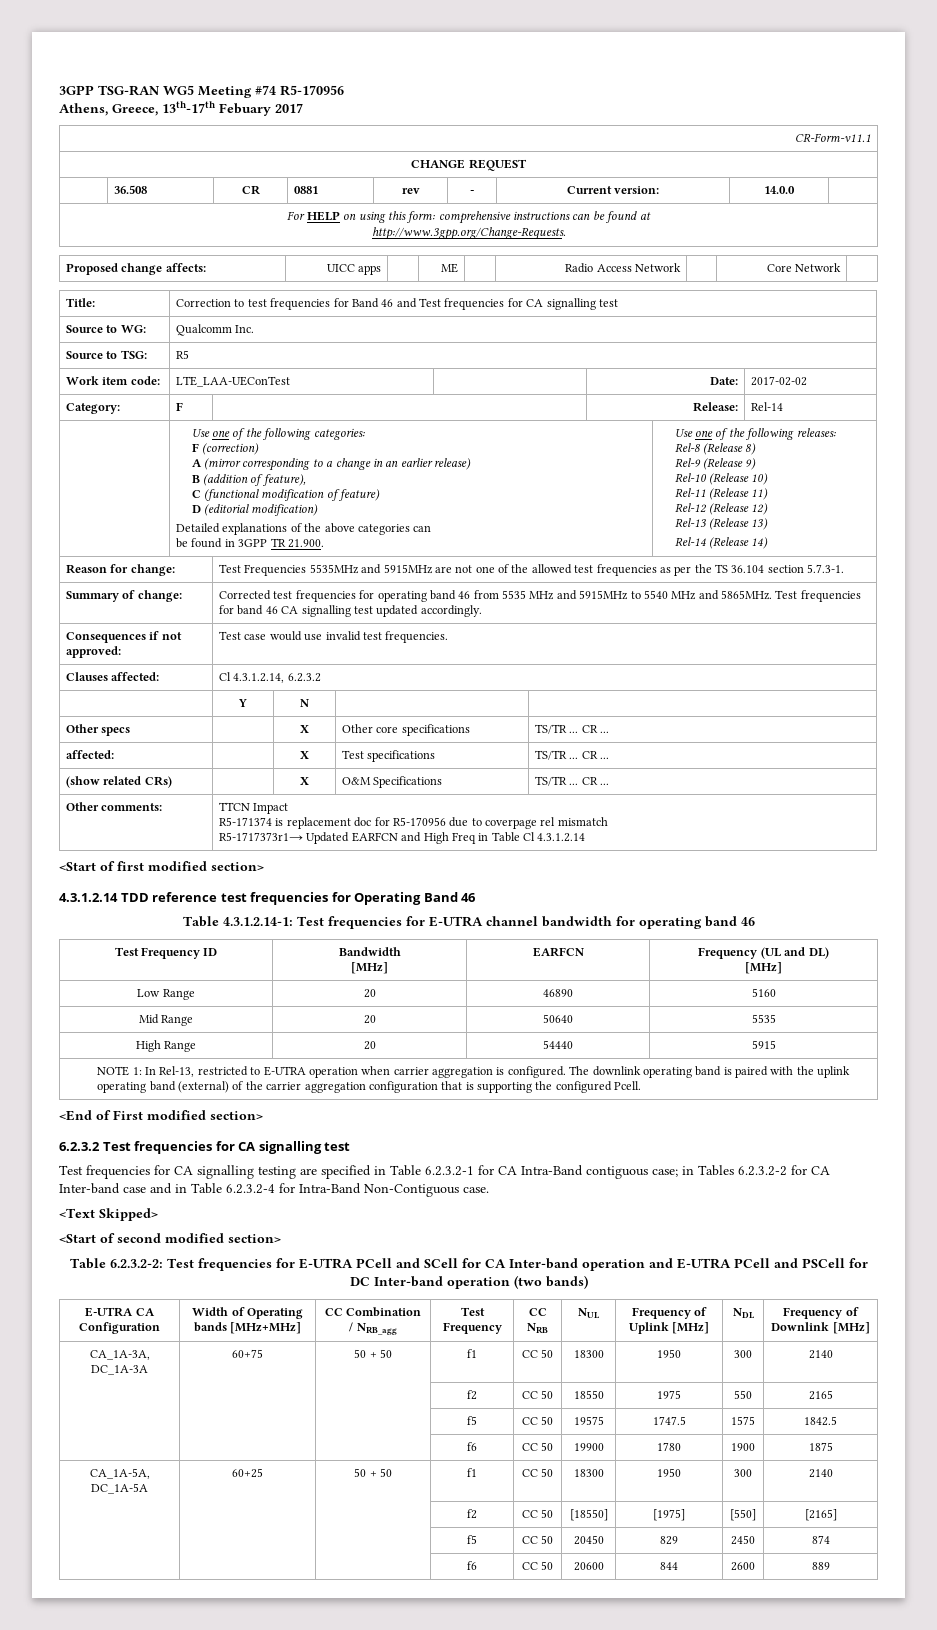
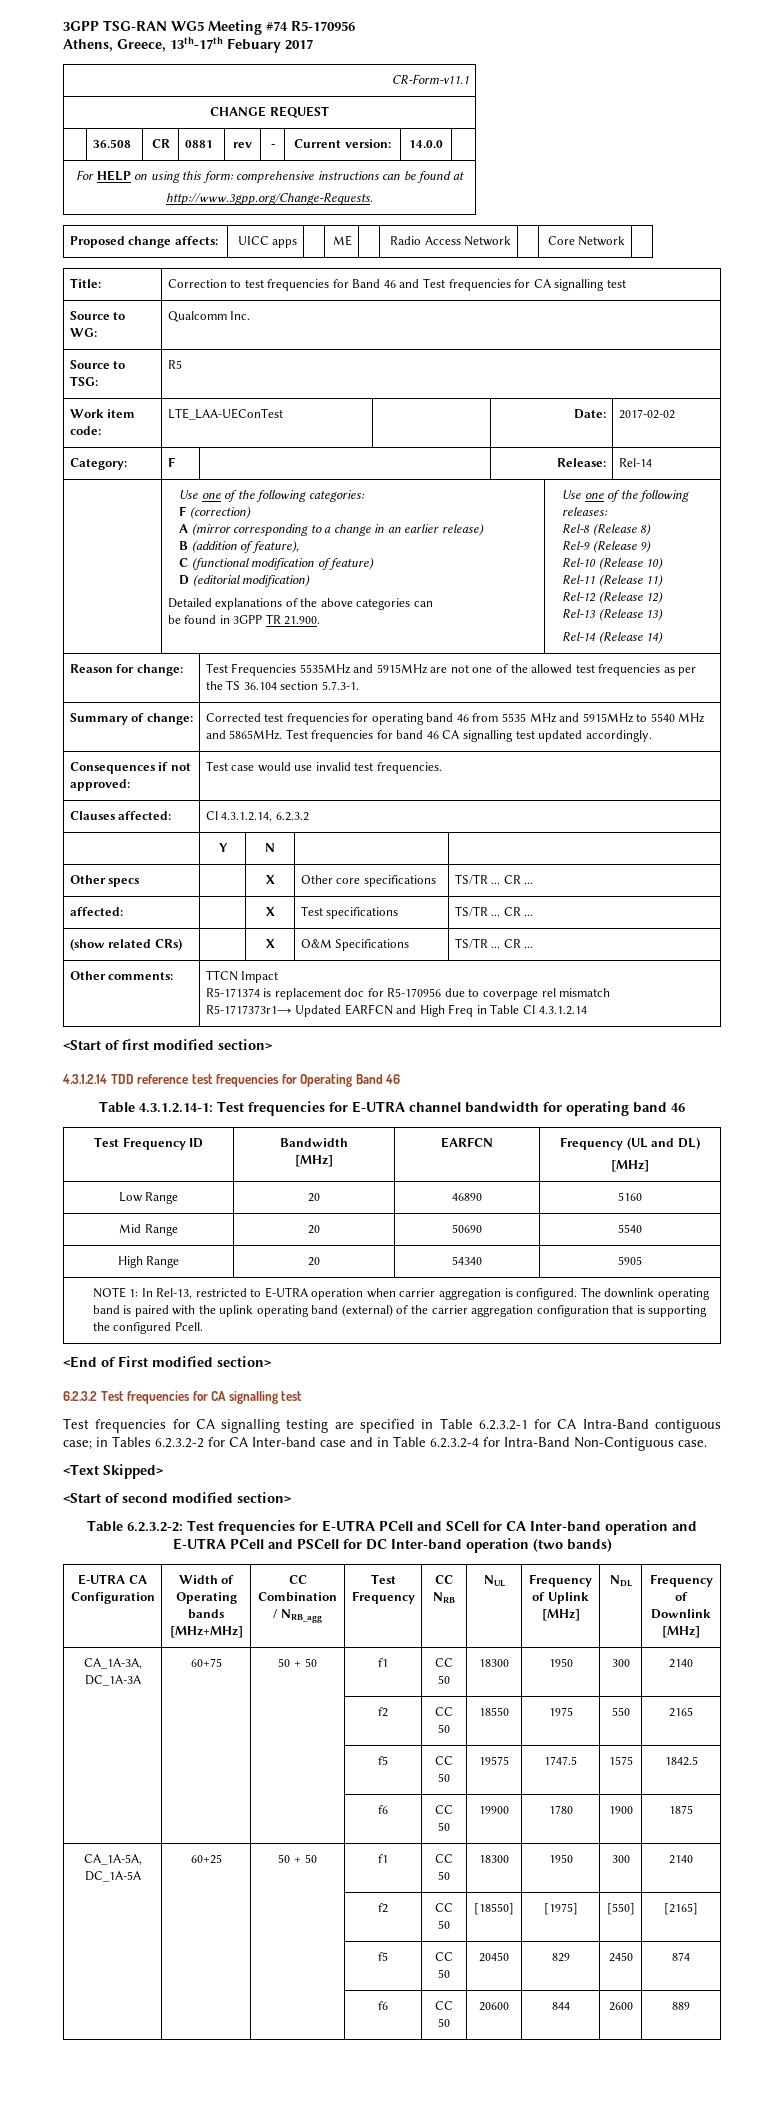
- Mid Range | 20 | 50640 | 5535
+ Mid Range | 20 | 50690 | 5540
- High Range | 20 | 54440 | 5915
+ High Range | 20 | 54340 | 5905

